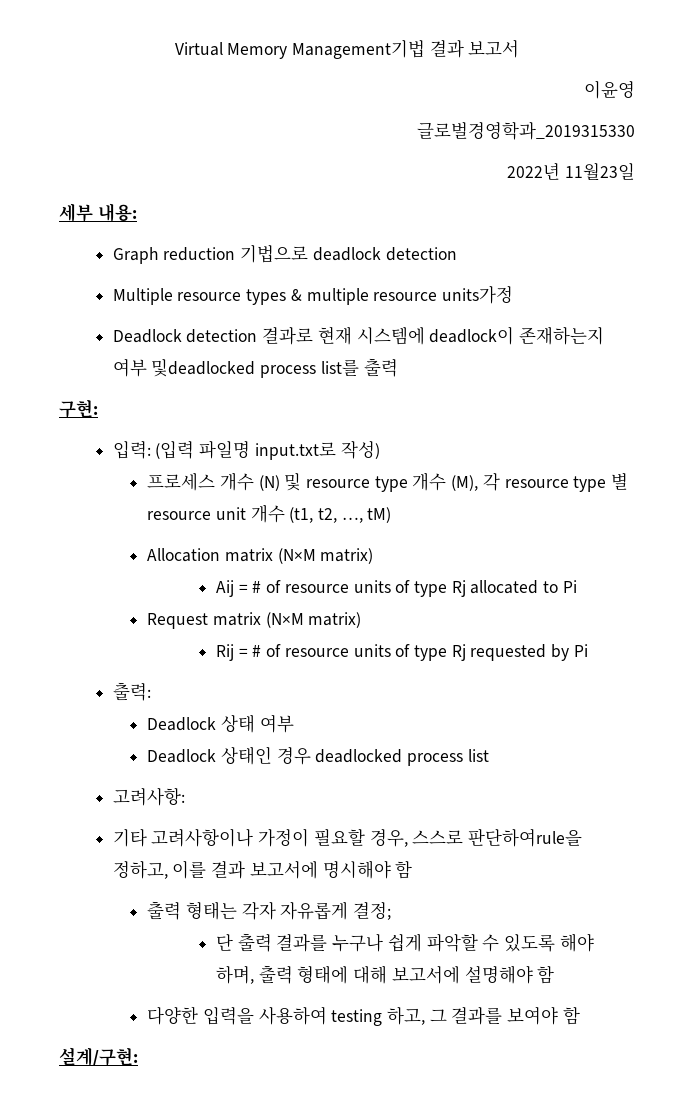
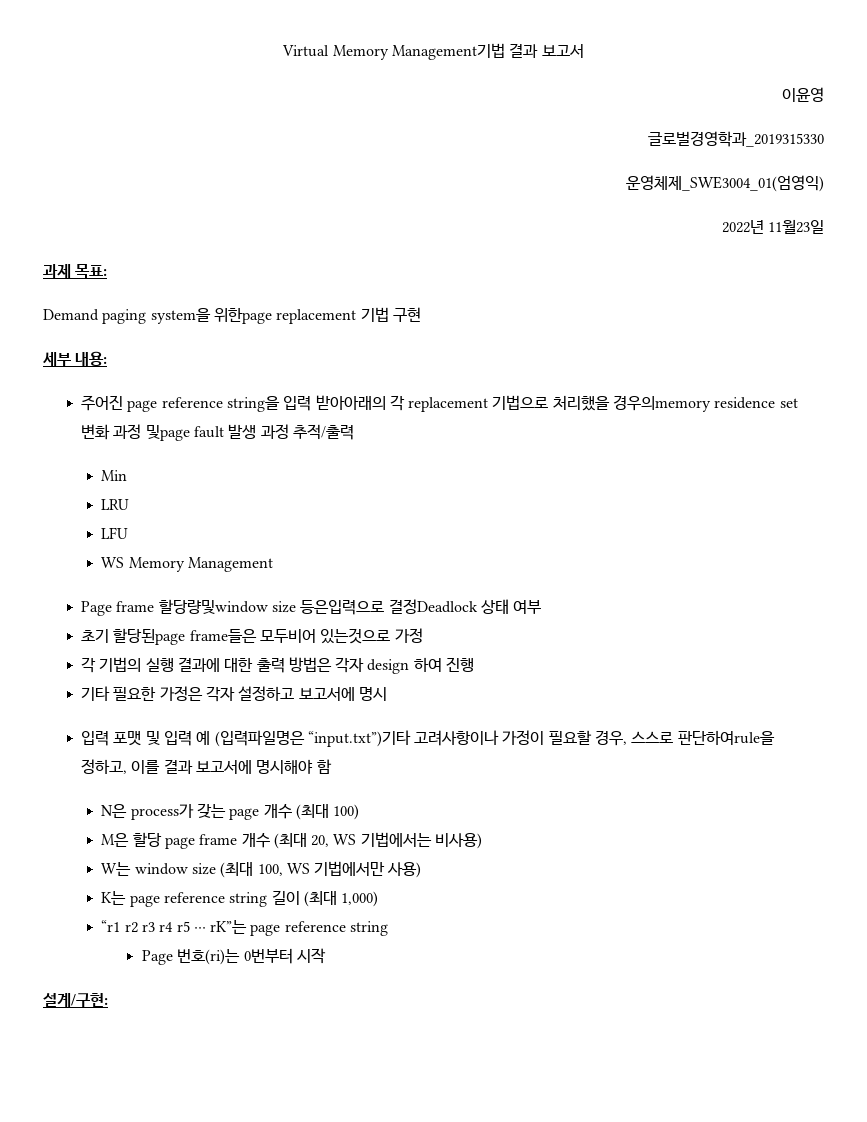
+ 운영체제_SWE3004_01(엄영익)
+ 과제 목표:
+ Demand paging system을 위한page replacement 기법 구현
  세부 내용:
- Graph reduction 기법으로 deadlock detection
- Multiple resource types & multiple resource units가정
- Deadlock detection 결과로 현재 시스템에 deadlock이 존재하는지 여부 및deadlocked process list를 출력
- 구현:
- 입력: (입력 파일명 input.txt로 작성)
- 프로세스 개수 (N) 및 resource type 개수 (M), 각 resource type 별 resource unit 개수 (t1, t2, …, tM)
- Allocation matrix (N×M matrix)
- Aij = # of resource units of type Rj allocated to Pi
- Request matrix (N×M matrix)
- Rij = # of resource units of type Rj requested by Pi
- 출력:
- Deadlock 상태 여부
- Deadlock 상태인 경우 deadlocked process list
- 고려사항:
- 기타 고려사항이나 가정이 필요할 경우, 스스로 판단하여rule을 정하고, 이를 결과 보고서에 명시해야 함
+ 주어진 page reference string을 입력 받아아래의 각 replacement 기법으로 처리했을 경우의memory residence set 변화 과정 및page fault 발생 과정 추적/출력
+ Min
+ LRU
+ LFU
+ WS Memory Management
+ Page frame 할당량및window size 등은입력으로 결정Deadlock 상태 여부
+ 초기 할당된page frame들은 모두비어 있는것으로 가정
+ 각 기법의 실행 결과에 대한 출력 방법은 각자 design 하여 진행
+ 기타 필요한 가정은 각자 설정하고 보고서에 명시
+ 입력 포맷 및 입력 예 (입력파일명은 “input.txt”)기타 고려사항이나 가정이 필요할 경우, 스스로 판단하여rule을 정하고, 이를 결과 보고서에 명시해야 함
- 출력 형태는 각자 자유롭게 결정;
- 단 출력 결과를 누구나 쉽게 파악할 수 있도록 해야 하며, 출력 형태에 대해 보고서에 설명해야 함
- 다양한 입력을 사용하여 testing 하고, 그 결과를 보여야 함
+ N은 process가 갖는 page 개수 (최대 100)
+ M은 할당 page frame 개수 (최대 20, WS 기법에서는 비사용)
+ W는 window size (최대 100, WS 기법에서만 사용)
+ K는 page reference string 길이 (최대 1,000)
+ “r1 r2 r3 r4 r5 ∙∙∙ rK”는 page reference string
+ Page 번호(ri)는 0번부터 시작

